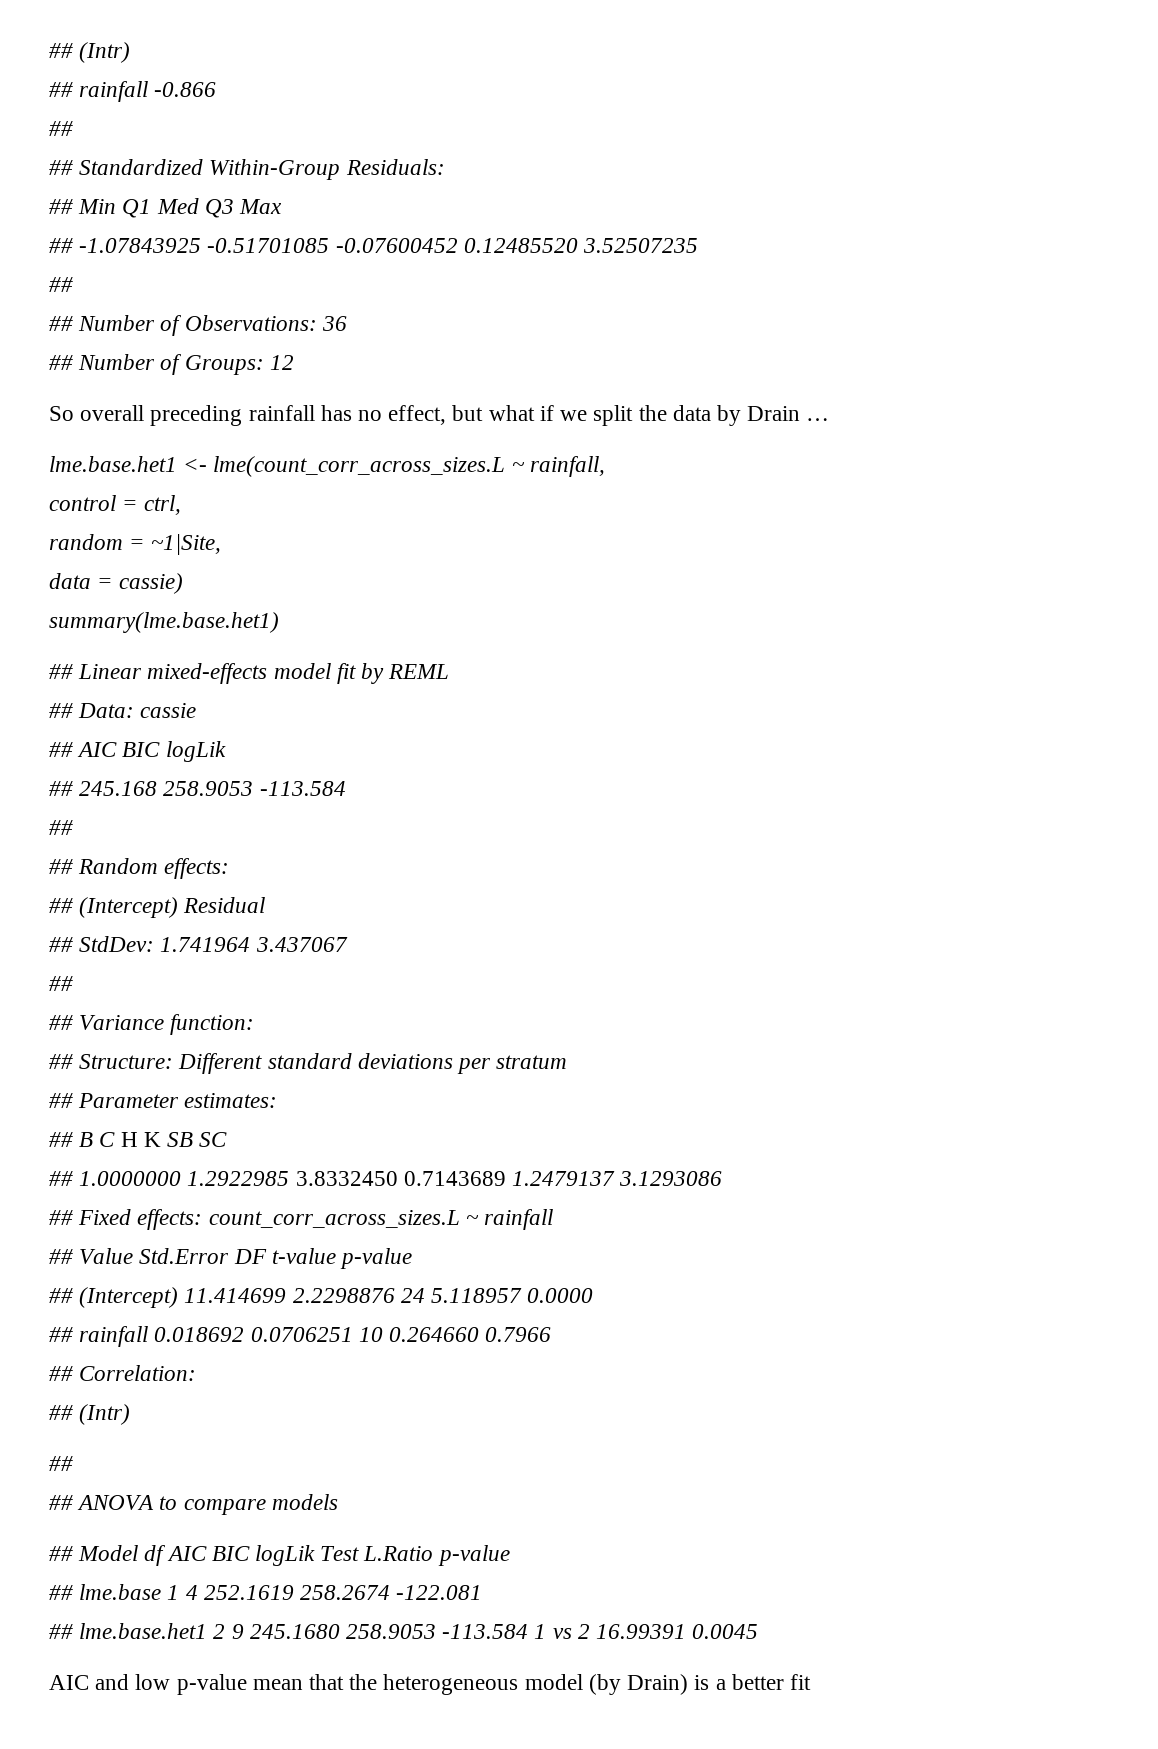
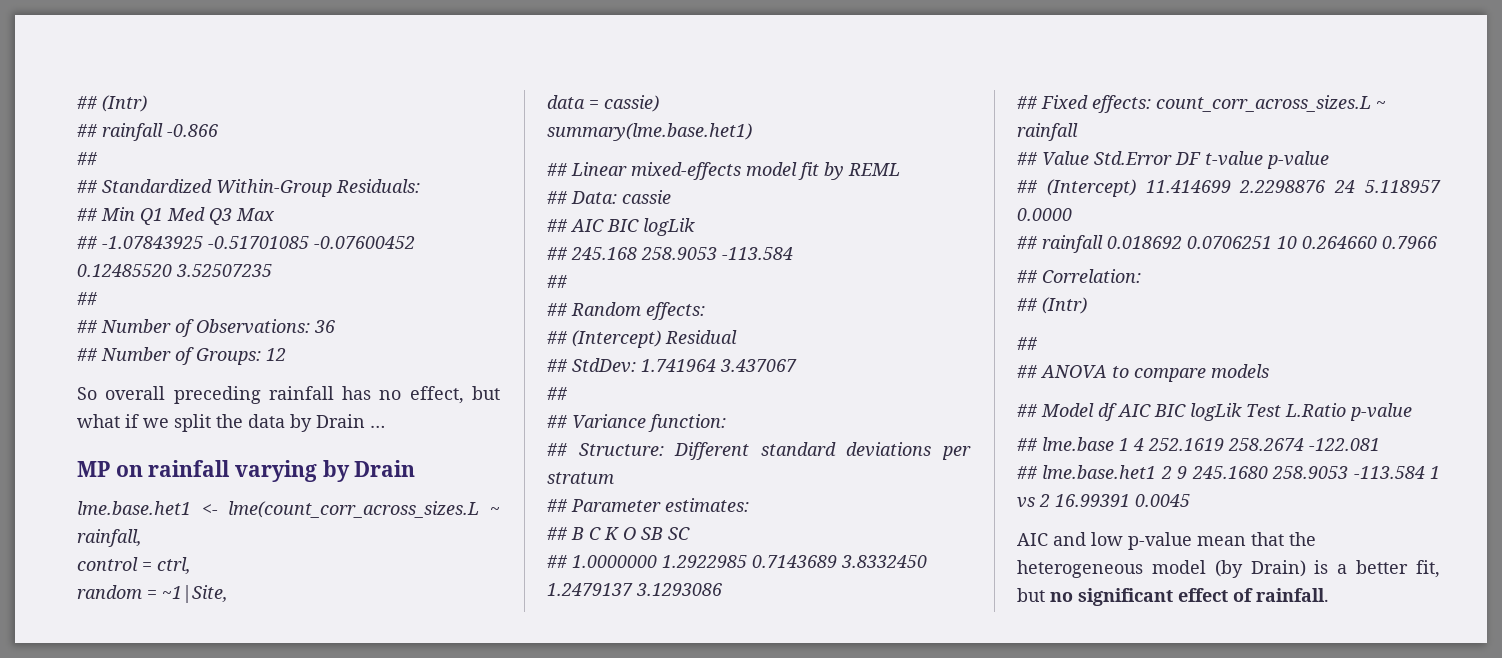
+ MP on rainfall varying by Drain
- ## B C H K SB SC
+ ## B C K O SB SC
- ## 1.0000000 1.2922985 3.8332450 0.7143689 1.2479137 3.1293086
+ ## 1.0000000 1.2922985 0.7143689 3.8332450 1.2479137 3.1293086
- AIC and low p-value mean that the heterogeneous model (by Drain) is a better fit
+ AIC and low p-value mean that the heterogeneous model (by Drain) is a better fit, but no significant effect of rainfall.

